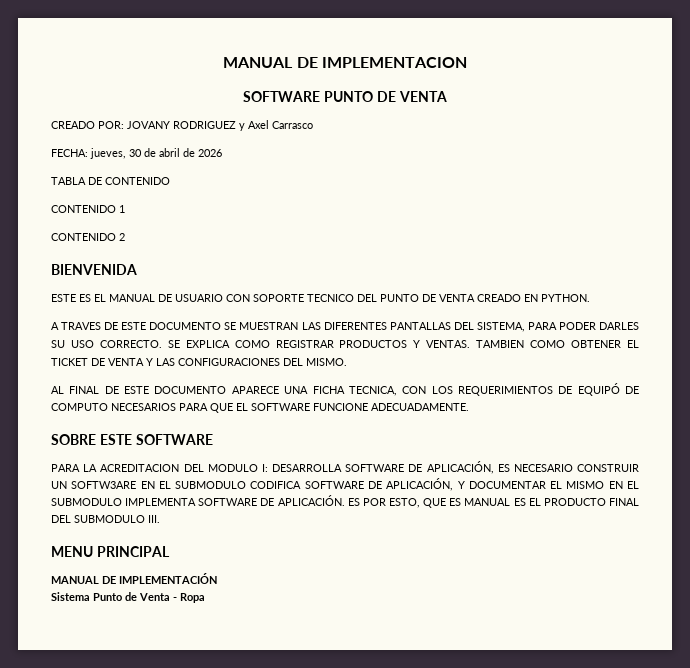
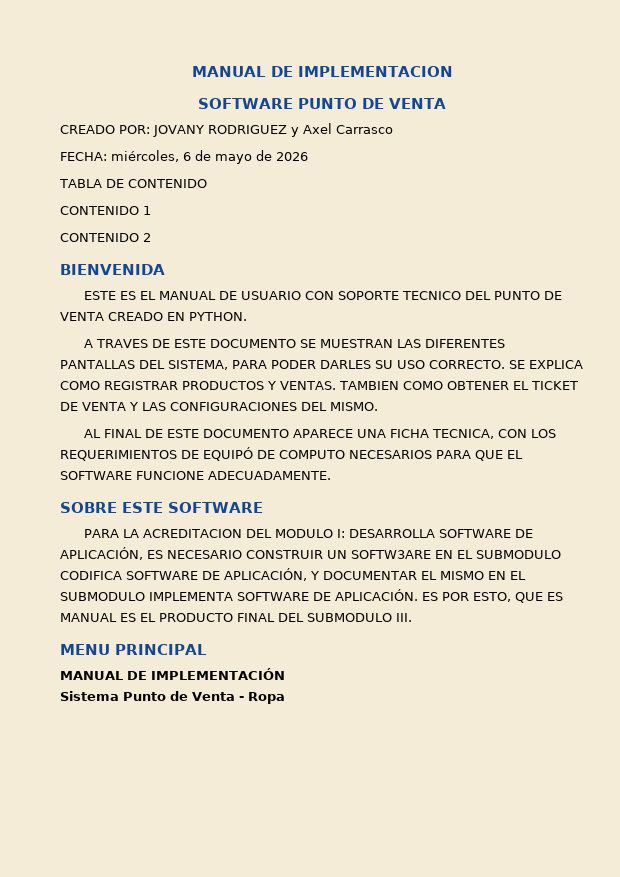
- FECHA: jueves, 30 de abril de 2026
+ FECHA: miércoles, 6 de mayo de 2026

